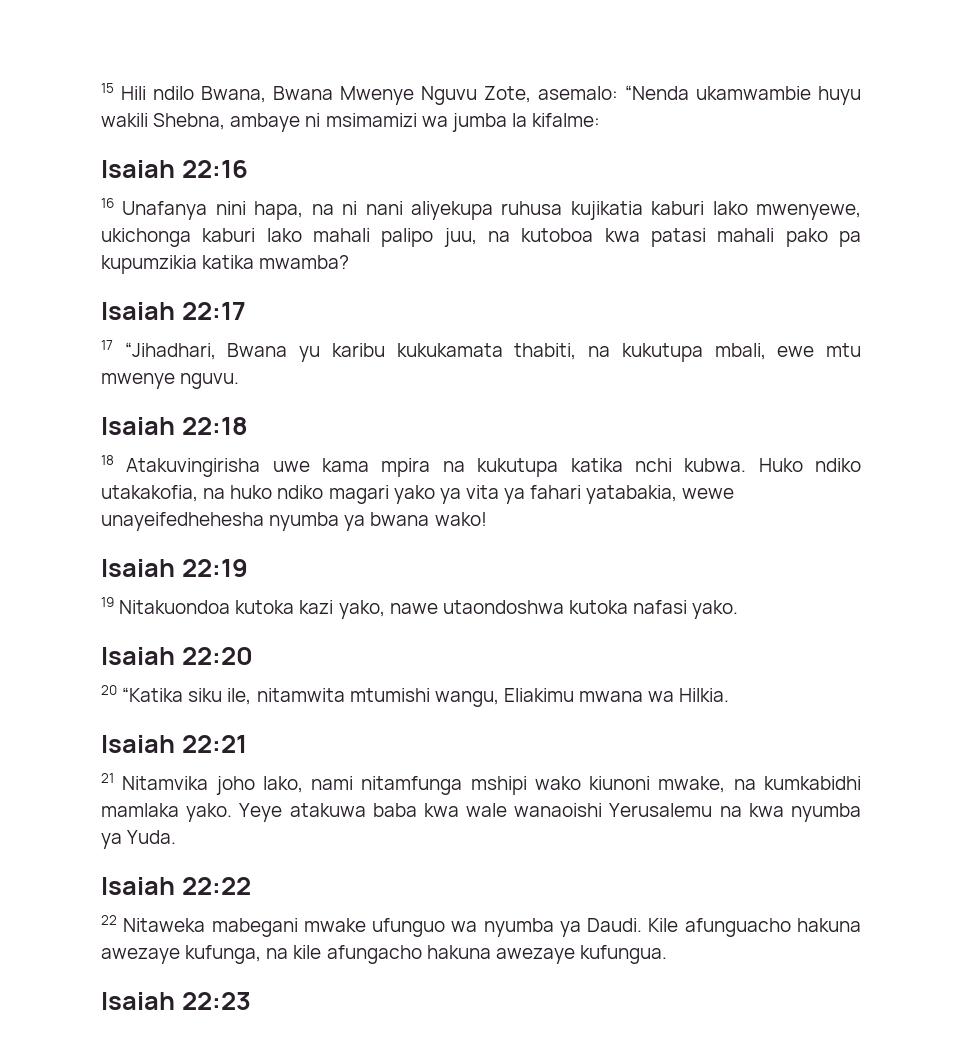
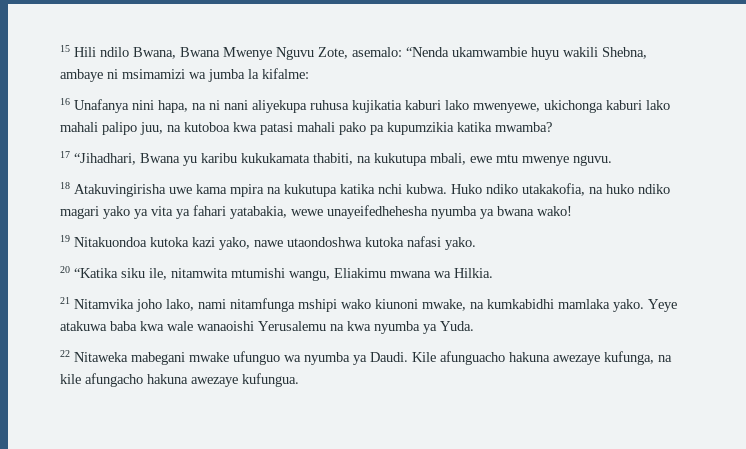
- Isaiah 22:16
- Isaiah 22:17
- Isaiah 22:18
- Isaiah 22:19
- Isaiah 22:20
- Isaiah 22:21
- Isaiah 22:22
- Isaiah 22:23

